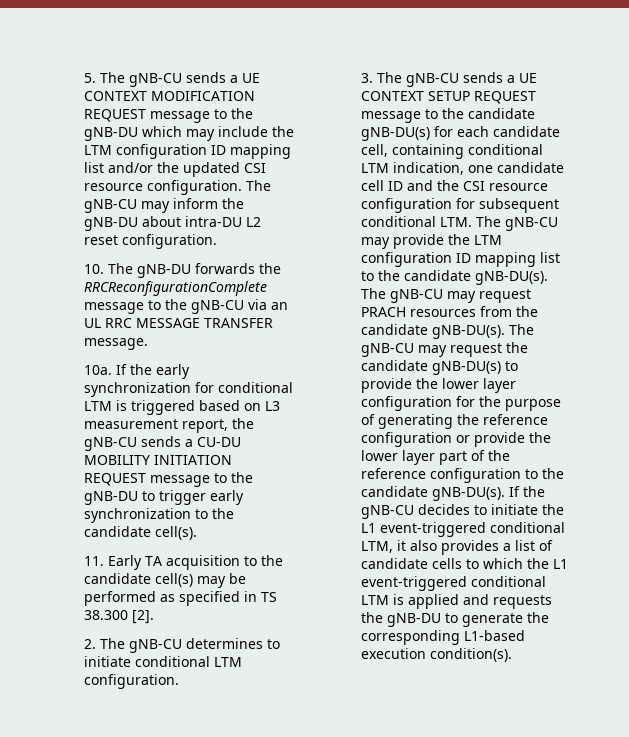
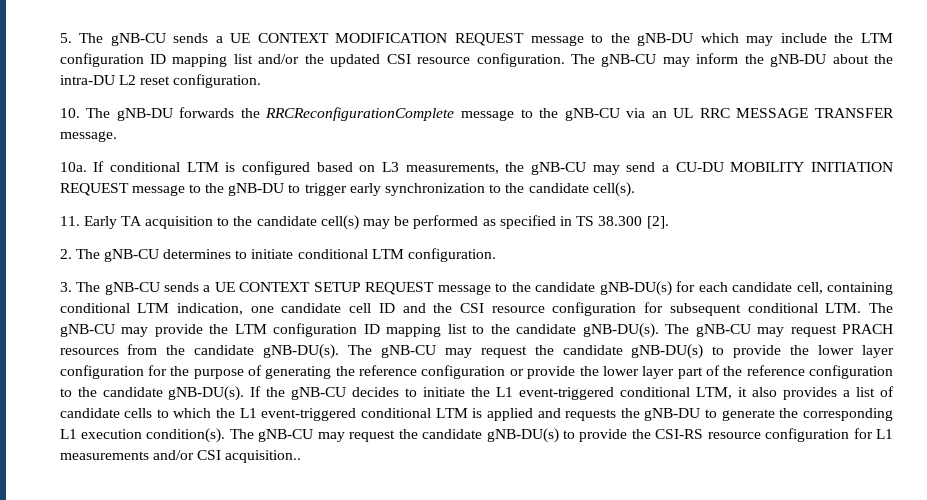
- The gNB-CU may inform the gNB-DU about intra-DU L2 reset configuration.
+ The gNB-CU may inform the gNB-DU about the intra-DU L2 reset configuration.
- If the early synchronization for conditional LTM is triggered based on L3 measurement report, the gNB-CU sends a CU-DU MOBILITY INITIATION REQUEST message to the gNB-DU to trigger early synchronization to the candidate cell(s).
+ If conditional LTM is configured based on L3 measurements, the gNB-CU may send a CU-DU MOBILITY INITIATION REQUEST message to the gNB-DU to trigger early synchronization to the candidate cell(s).
- If the gNB-CU decides to initiate the L1 event-triggered conditional LTM, it also provides a list of candidate cells to which the L1 event-triggered conditional LTM is applied and requests the gNB-DU to generate the corresponding L1-based execution condition(s).
+ If the gNB-CU decides to initiate the L1 event-triggered conditional LTM, it also provides a list of candidate cells to which the L1 event-triggered conditional LTM is applied and requests the gNB-DU to generate the corresponding L1 execution condition(s).
+ The gNB-CU may request the candidate gNB-DU(s) to provide the CSI-RS resource configuration for L1 measurements and/or CSI acquisition..

